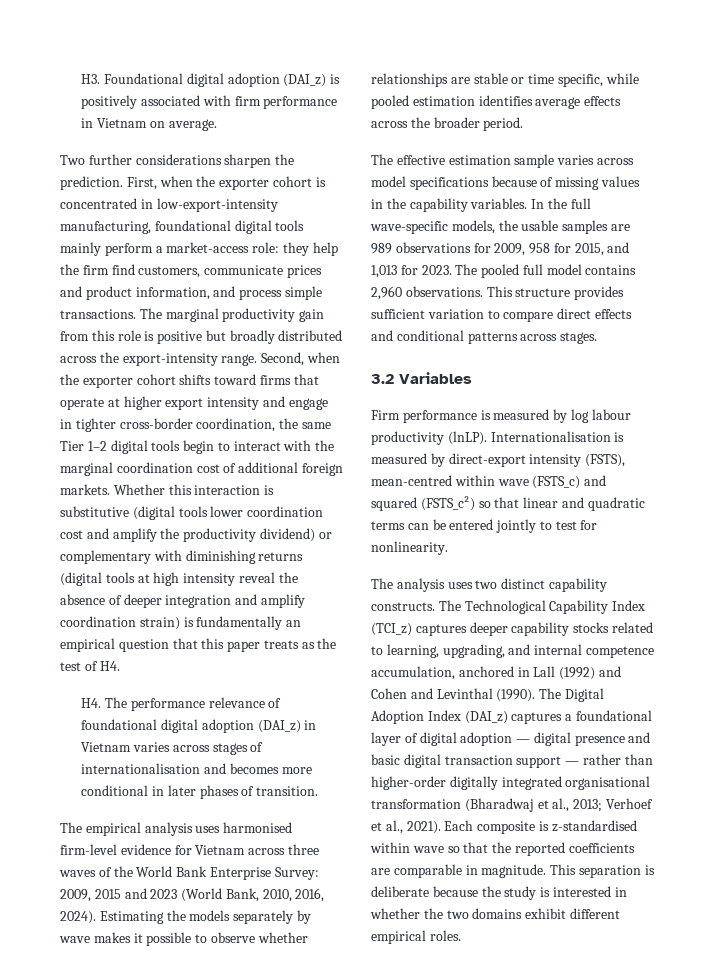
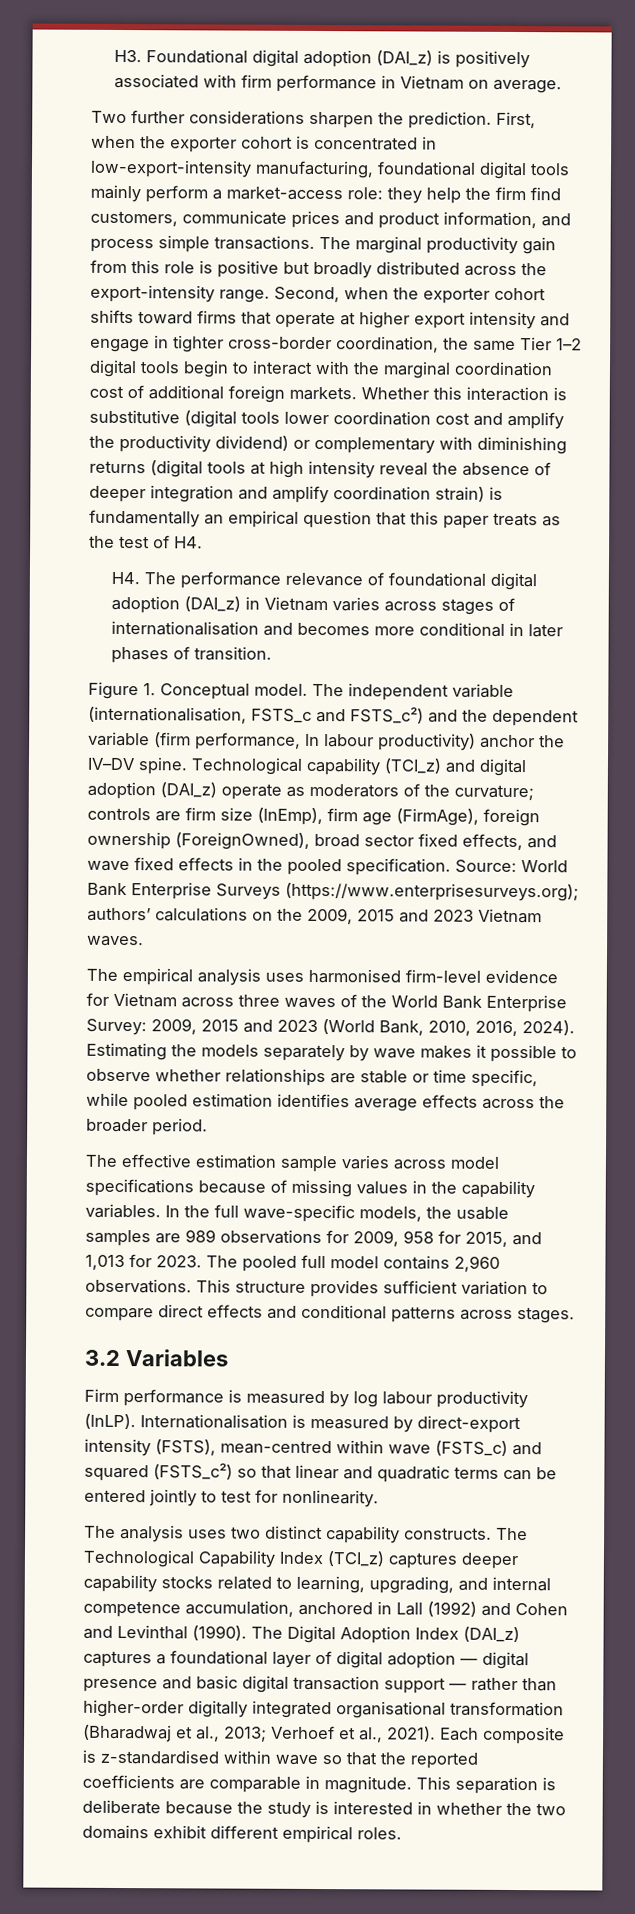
+ Figure 1. Conceptual model. The independent variable (internationalisation, FSTS_c and FSTS_c²) and the dependent variable (firm performance, ln labour productivity) anchor the IV–DV spine. Technological capability (TCI_z) and digital adoption (DAI_z) operate as moderators of the curvature; controls are firm size (lnEmp), firm age (FirmAge), foreign ownership (ForeignOwned), broad sector fixed effects, and wave fixed effects in the pooled specification. Source: World Bank Enterprise Surveys (https://www.enterprisesurveys.org); authors’ calculations on the 2009, 2015 and 2023 Vietnam waves.

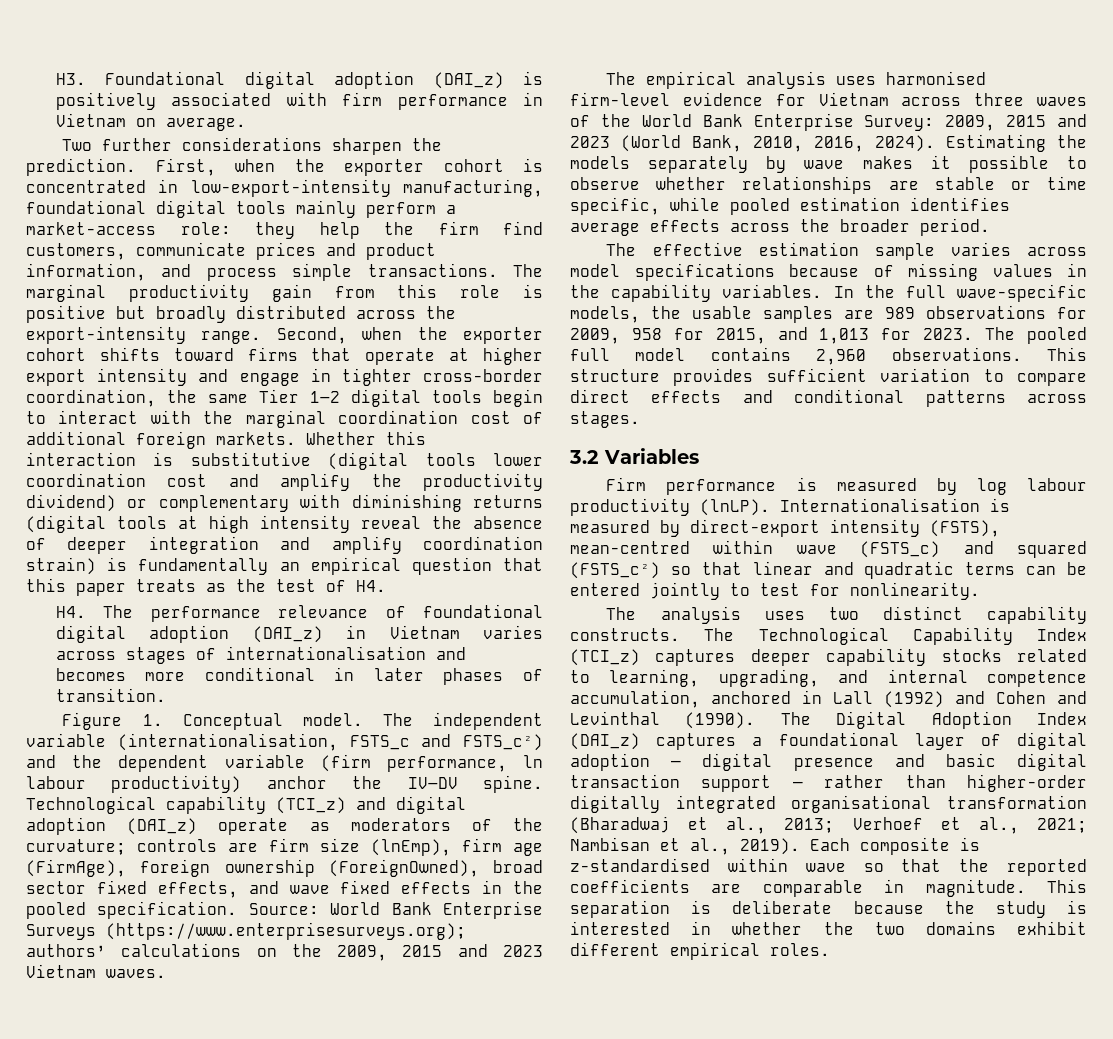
- The Digital Adoption Index (DAI_z) captures a foundational layer of digital adoption — digital presence and basic digital transaction support — rather than higher-order digitally integrated organisational transformation (Bharadwaj et al., 2013; Verhoef et al., 2021).
+ The Digital Adoption Index (DAI_z) captures a foundational layer of digital adoption — digital presence and basic digital transaction support — rather than higher-order digitally integrated organisational transformation (Bharadwaj et al., 2013; Verhoef et al., 2021; Nambisan et al., 2019).

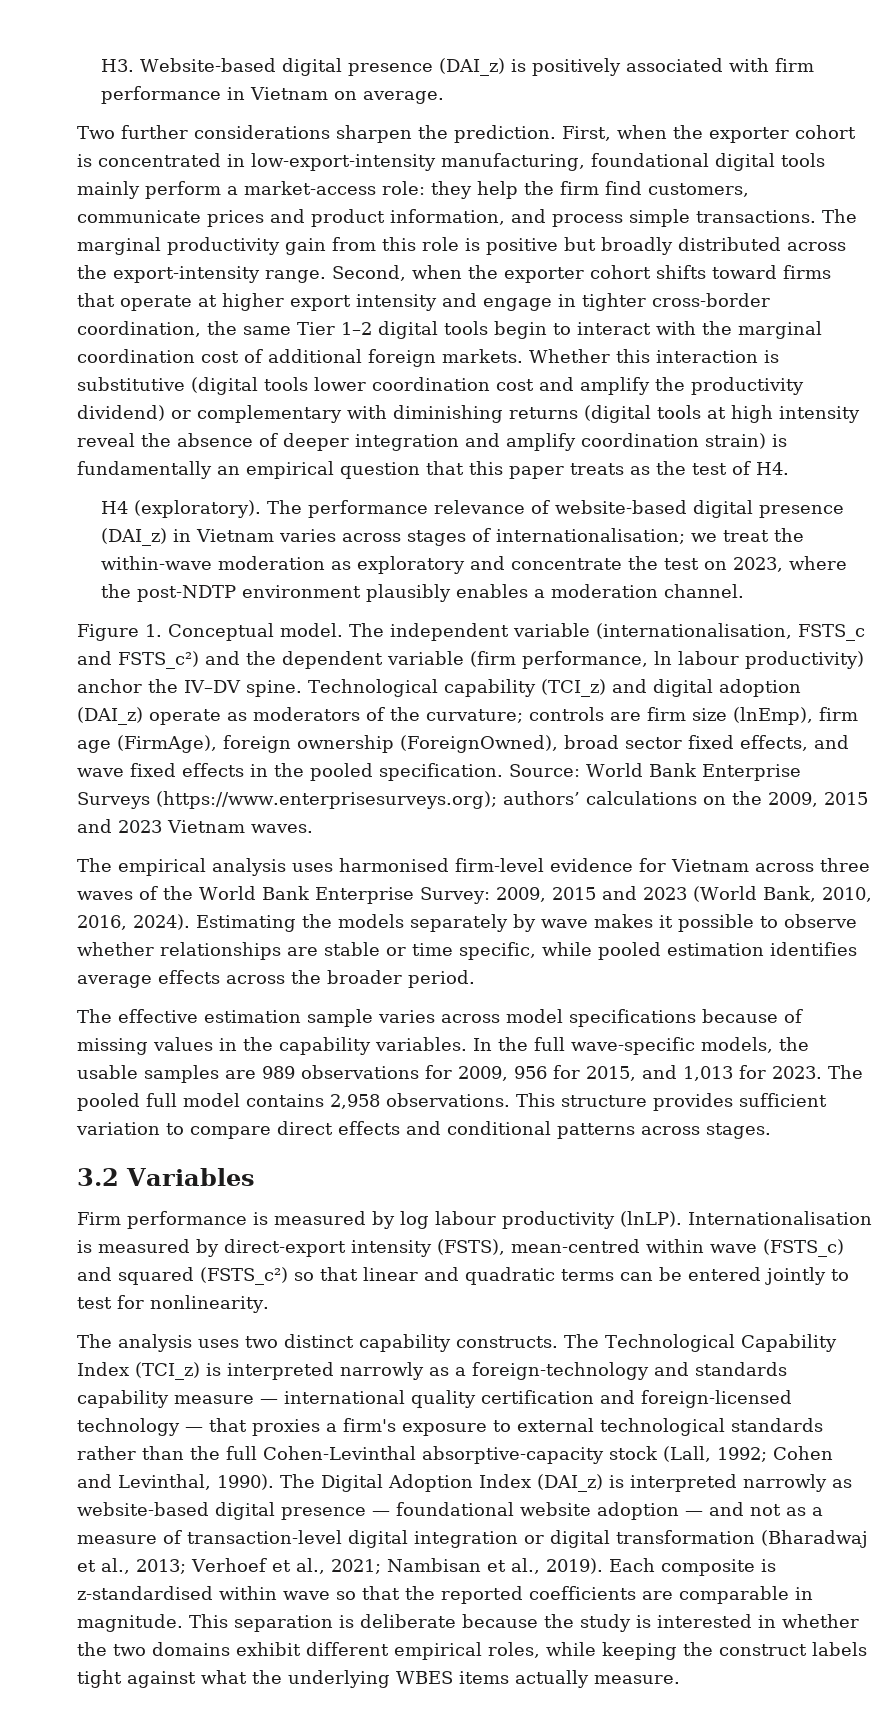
- H3. Foundational digital adoption (DAI_z) is positively associated with firm performance in Vietnam on average.
+ H3. Website-based digital presence (DAI_z) is positively associated with firm performance in Vietnam on average.
- H4. The performance relevance of foundational digital adoption (DAI_z) in Vietnam varies across stages of internationalisation and becomes more conditional in later phases of transition.
+ H4 (exploratory). The performance relevance of website-based digital presence (DAI_z) in Vietnam varies across stages of internationalisation; we treat the within-wave moderation as exploratory and concentrate the test on 2023, where the post-NDTP environment plausibly enables a moderation channel.
- In the full wave-specific models, the usable samples are 989 observations for 2009, 958 for 2015, and 1,013 for 2023.
+ In the full wave-specific models, the usable samples are 989 observations for 2009, 956 for 2015, and 1,013 for 2023.
- The pooled full model contains 2,960 observations.
+ The pooled full model contains 2,958 observations.
- The Technological Capability Index (TCI_z) captures deeper capability stocks related to learning, upgrading, and internal competence accumulation, anchored in Lall (1992) and Cohen and Levinthal (1990).
+ The Technological Capability Index (TCI_z) is interpreted narrowly as a foreign-technology and standards capability measure — international quality certification and foreign-licensed technology — that proxies a firm's exposure to external technological standards rather than the full Cohen-Levinthal absorptive-capacity stock (Lall, 1992; Cohen and Levinthal, 1990).
- The Digital Adoption Index (DAI_z) captures a foundational layer of digital adoption — digital presence and basic digital transaction support — rather than higher-order digitally integrated organisational transformation (Bharadwaj et al., 2013; Verhoef et al., 2021; Nambisan et al., 2019).
+ The Digital Adoption Index (DAI_z) is interpreted narrowly as website-based digital presence — foundational website adoption — and not as a measure of transaction-level digital integration or digital transformation (Bharadwaj et al., 2013; Verhoef et al., 2021; Nambisan et al., 2019).
- This separation is deliberate because the study is interested in whether the two domains exhibit different empirical roles.
+ This separation is deliberate because the study is interested in whether the two domains exhibit different empirical roles, while keeping the construct labels tight against what the underlying WBES items actually measure.

